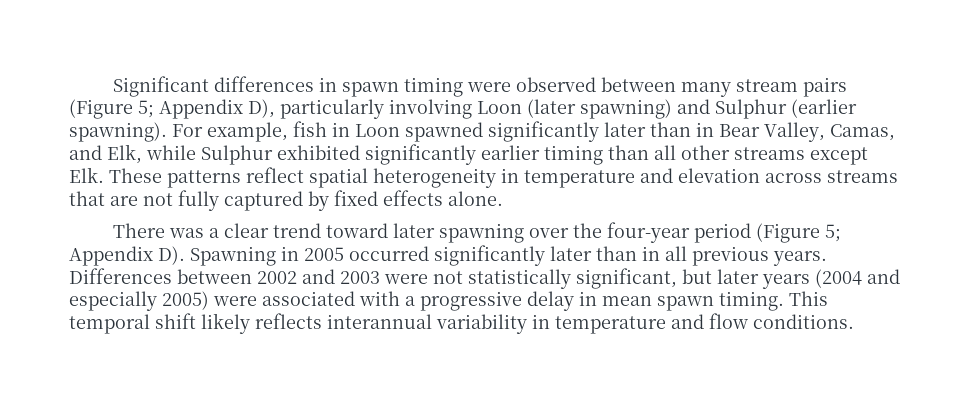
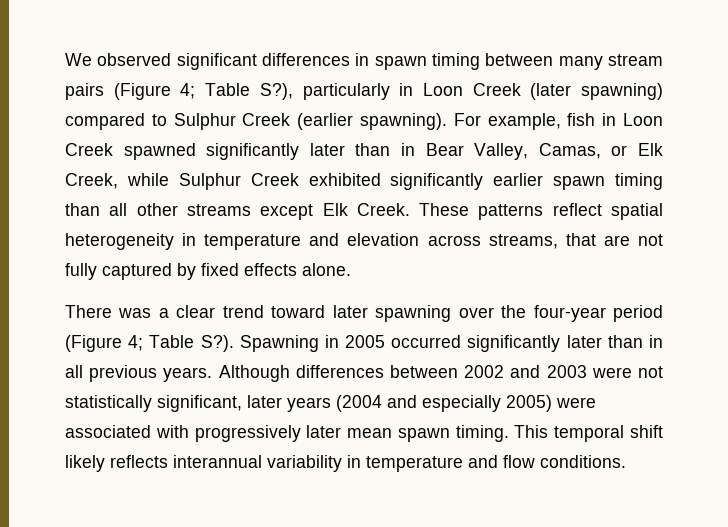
- Significant differences in spawn timing were observed between many stream pairs (Figure 5; Appendix D), particularly involving Loon (later spawning) and Sulphur (earlier spawning).
+ We observed significant differences in spawn timing between many stream pairs (Figure 4; Table S?), particularly in Loon Creek (later spawning) compared to Sulphur Creek (earlier spawning).
- For example, fish in Loon spawned significantly later than in Bear Valley, Camas, and Elk, while Sulphur exhibited significantly earlier timing than all other streams except Elk. These patterns reflect spatial heterogeneity in temperature and elevation across streams that are not fully captured by fixed effects alone.
+ For example, fish in Loon Creek spawned significantly later than in Bear Valley, Camas, or Elk Creek, while Sulphur Creek exhibited significantly earlier spawn timing than all other streams except Elk Creek. These patterns reflect spatial heterogeneity in temperature and elevation across streams, that are not fully captured by fixed effects alone.
- There was a clear trend toward later spawning over the four-year period (Figure 5; Appendix D). Spawning in 2005 occurred significantly later than in all previous years.
+ There was a clear trend toward later spawning over the four-year period (Figure 4; Table S?). Spawning in 2005 occurred significantly later than in all previous years.
- Differences between 2002 and 2003 were not statistically significant, but later years (2004 and especially 2005) were associated with a progressive delay in mean spawn timing.
+ Although differences between 2002 and 2003 were not statistically significant, later years (2004 and especially 2005) were associated with progressively later mean spawn timing.

